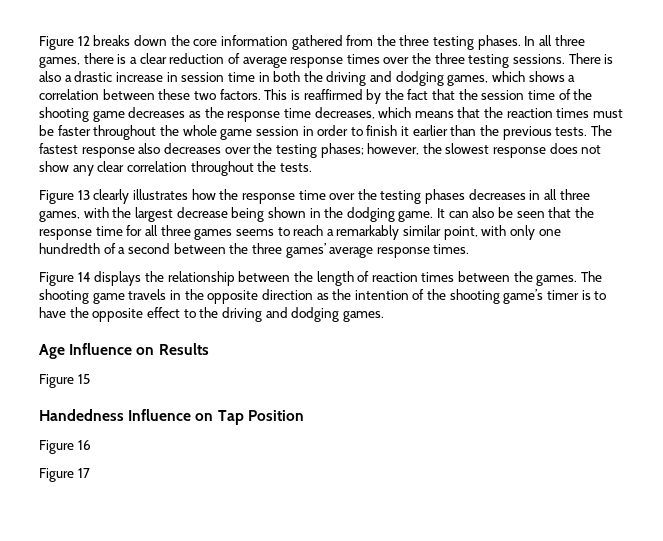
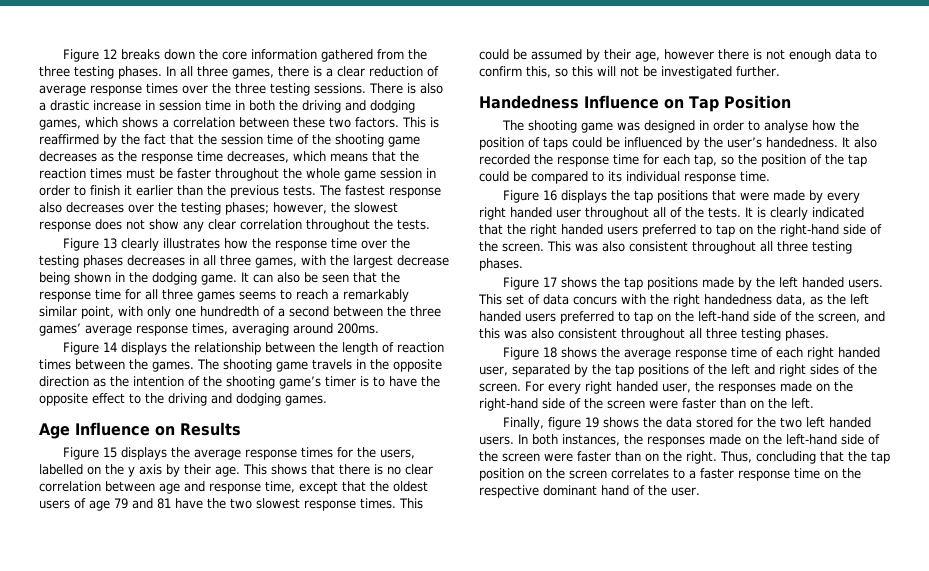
- It can also be seen that the response time for all three games seems to reach a remarkably similar point, with only one hundredth of a second between the three games’ average response times.
+ It can also be seen that the response time for all three games seems to reach a remarkably similar point, with only one hundredth of a second between the three games’ average response times, averaging around 200ms.
- Figure 15
+ Figure 15 displays the average response times for the users, labelled on the y axis by their age. This shows that there is no clear correlation between age and response time, except that the oldest users of age 79 and 81 have the two slowest response times. This could be assumed by their age, however there is not enough data to confirm this, so this will not be investigated further.
- Figure 16
- Figure 17
+ The shooting game was designed in order to analyse how the position of taps could be influenced by the user’s handedness. It also recorded the response time for each tap, so the position of the tap could be compared to its individual response time.
+ Figure 16 displays the tap positions that were made by every right handed user throughout all of the tests. It is clearly indicated that the right handed users preferred to tap on the right-hand side of the screen. This was also consistent throughout all three testing phases.
+ Figure 17 shows the tap positions made by the left handed users. This set of data concurs with the right handedness data, as the left handed users preferred to tap on the left-hand side of the screen, and this was also consistent throughout all three testing phases.
+ Figure 18 shows the average response time of each right handed user, separated by the tap positions of the left and right sides of the screen. For every right handed user, the responses made on the right-hand side of the screen were faster than on the left.
+ Finally, figure 19 shows the data stored for the two left handed users. In both instances, the responses made on the left-hand side of the screen were faster than on the right. Thus, concluding that the tap position on the screen correlates to a faster response time on the respective dominant hand of the user.

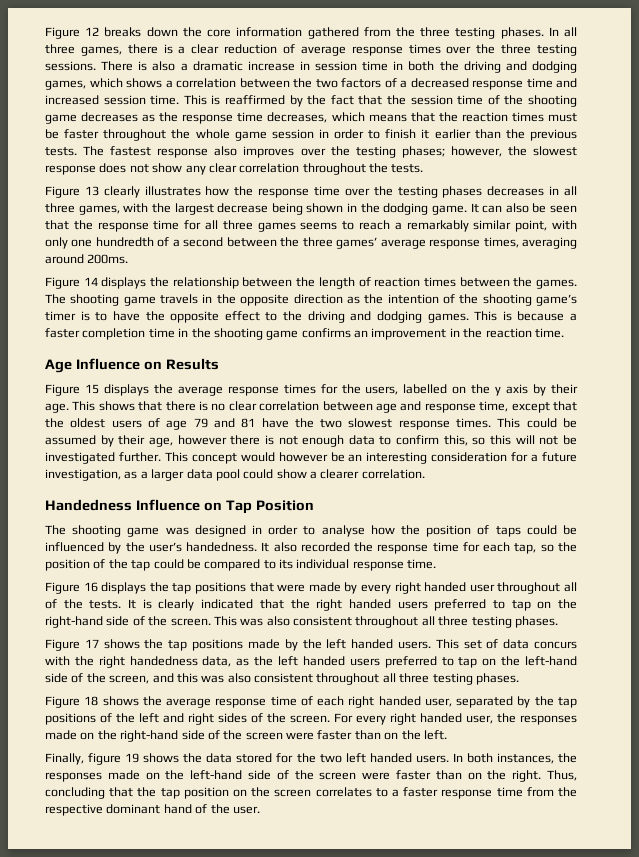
- There is also a drastic increase in session time in both the driving and dodging games, which shows a correlation between these two factors.
+ There is also a dramatic increase in session time in both the driving and dodging games, which shows a correlation between the two factors of a decreased response time and increased session time.
- The fastest response also decreases over the testing phases; however, the slowest response does not show any clear correlation throughout the tests.
+ The fastest response also improves over the testing phases; however, the slowest response does not show any clear correlation throughout the tests.
+ This is because a faster completion time in the shooting game confirms an improvement in the reaction time.
+ This concept would however be an interesting consideration for a future investigation, as a larger data pool could show a clearer correlation.
- Thus, concluding that the tap position on the screen correlates to a faster response time on the respective dominant hand of the user.
+ Thus, concluding that the tap position on the screen correlates to a faster response time from the respective dominant hand of the user.

